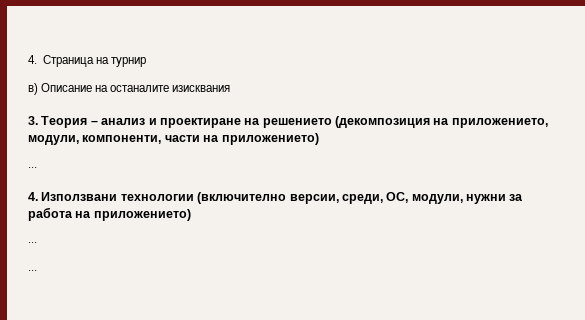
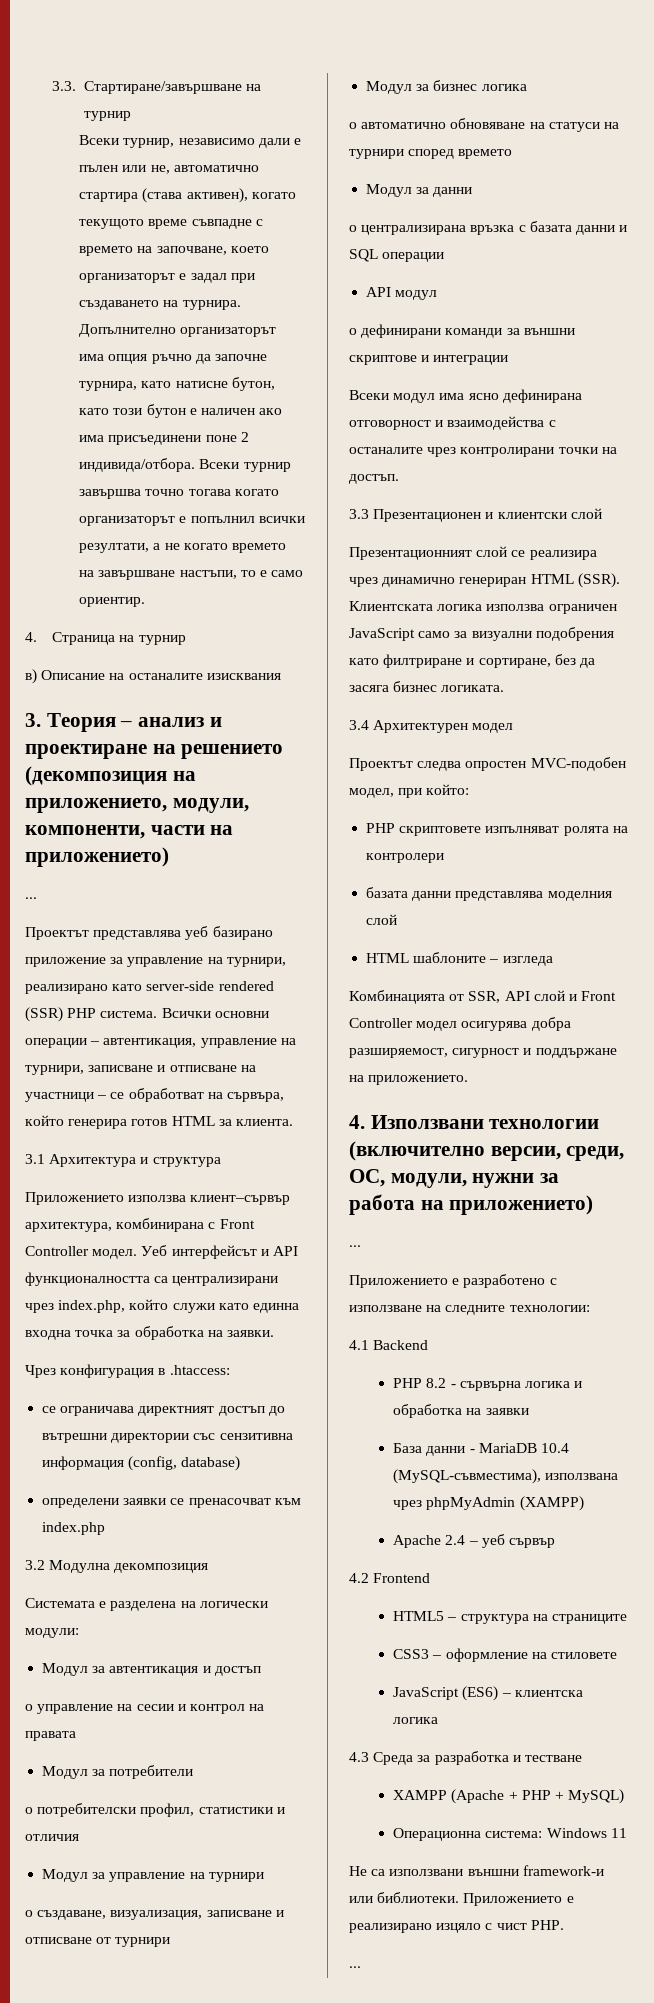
+ 3.3. Стартиране/завършване на турнир
+ Всеки турнир, независимо дали е пълен или не, автоматично стартира (става активен), когато текущото време съвпадне с времето на започване, което организаторът е задал при създаването на турнира. Допълнително организаторът има опция ръчно да започне турнира, като натисне бутон, като този бутон е наличен ако има присъединени поне 2 индивида/отбора. Всеки турнир завършва точно тогава когато организаторът е попълнил всички резултати, а не когато времето на завършване настъпи, то е само ориентир.
+ Проектът представлява уеб базирано приложение за управление на турнири, реализирано като server-side rendered (SSR) PHP система. Всички основни операции – автентикация, управление на турнири, записване и отписване на участници – се обработват на сървъра, който генерира готов HTML за клиента.
+ 3.1 Архитектура и структура
+ Приложението използва клиент–сървър архитектура, комбинирана с Front Controller модел. Уеб интерфейсът и API функционалността са централизирани чрез index.php, който служи като единна входна точка за обработка на заявки.
+ Чрез конфигурация в .htaccess:
+ се ограничава директният достъп до вътрешни директории със сензитивна информация (config, database)
+ определени заявки се пренасочват към index.php
+ 3.2 Модулна декомпозиция
+ Системата е разделена на логически модули:
+ Модул за автентикация и достъп
+ o управление на сесии и контрол на правата
+ Модул за потребители
+ o потребителски профил, статистики и отличия
+ Модул за управление на турнири
+ o създаване, визуализация, записване и отписване от турнири
+ Модул за бизнес логика
+ o автоматично обновяване на статуси на турнири според времето
+ Модул за данни
+ o централизирана връзка с базата данни и SQL операции
+ API модул
+ o дефинирани команди за външни скриптове и интеграции
+ Всеки модул има ясно дефинирана отговорност и взаимодейства с останалите чрез контролирани точки на достъп.
+ 3.3 Презентационен и клиентски слой
+ Презентационният слой се реализира чрез динамично генериран HTML (SSR). Клиентската логика използва ограничен JavaScript само за визуални подобрения като филтриране и сортиране, без да засяга бизнес логиката.
+ 3.4 Архитектурен модел
+ Проектът следва опростен MVC-подобен модел, при който:
+ PHP скриптовете изпълняват ролята на контролери
+ базата данни представлява моделния слой
+ HTML шаблоните – изгледа
+ Комбинацията от SSR, API слой и Front Controller модел осигурява добра разширяемост, сигурност и поддържане на приложението.
+ Приложението е разработено с използване на следните технологии:
+ 4.1 Backend
+ PHP 8.2 - сървърна логика и обработка на заявки
+ База данни - MariaDB 10.4 (MySQL-съвместима), използвана чрез phpMyAdmin (XAMPP)
+ Apache 2.4 – уеб сървър
+ 4.2 Frontend
+ HTML5 – структура на страниците
+ CSS3 – оформление на стиловете
+ JavaScript (ES6) – клиентска логика
+ 4.3 Среда за разработка и тестване
+ XAMPP (Apache + PHP + MySQL)
+ Операционна система: Windows 11
+ Не са използвани външни framework-и или библиотеки. Приложението е реализирано изцяло с чист PHP.

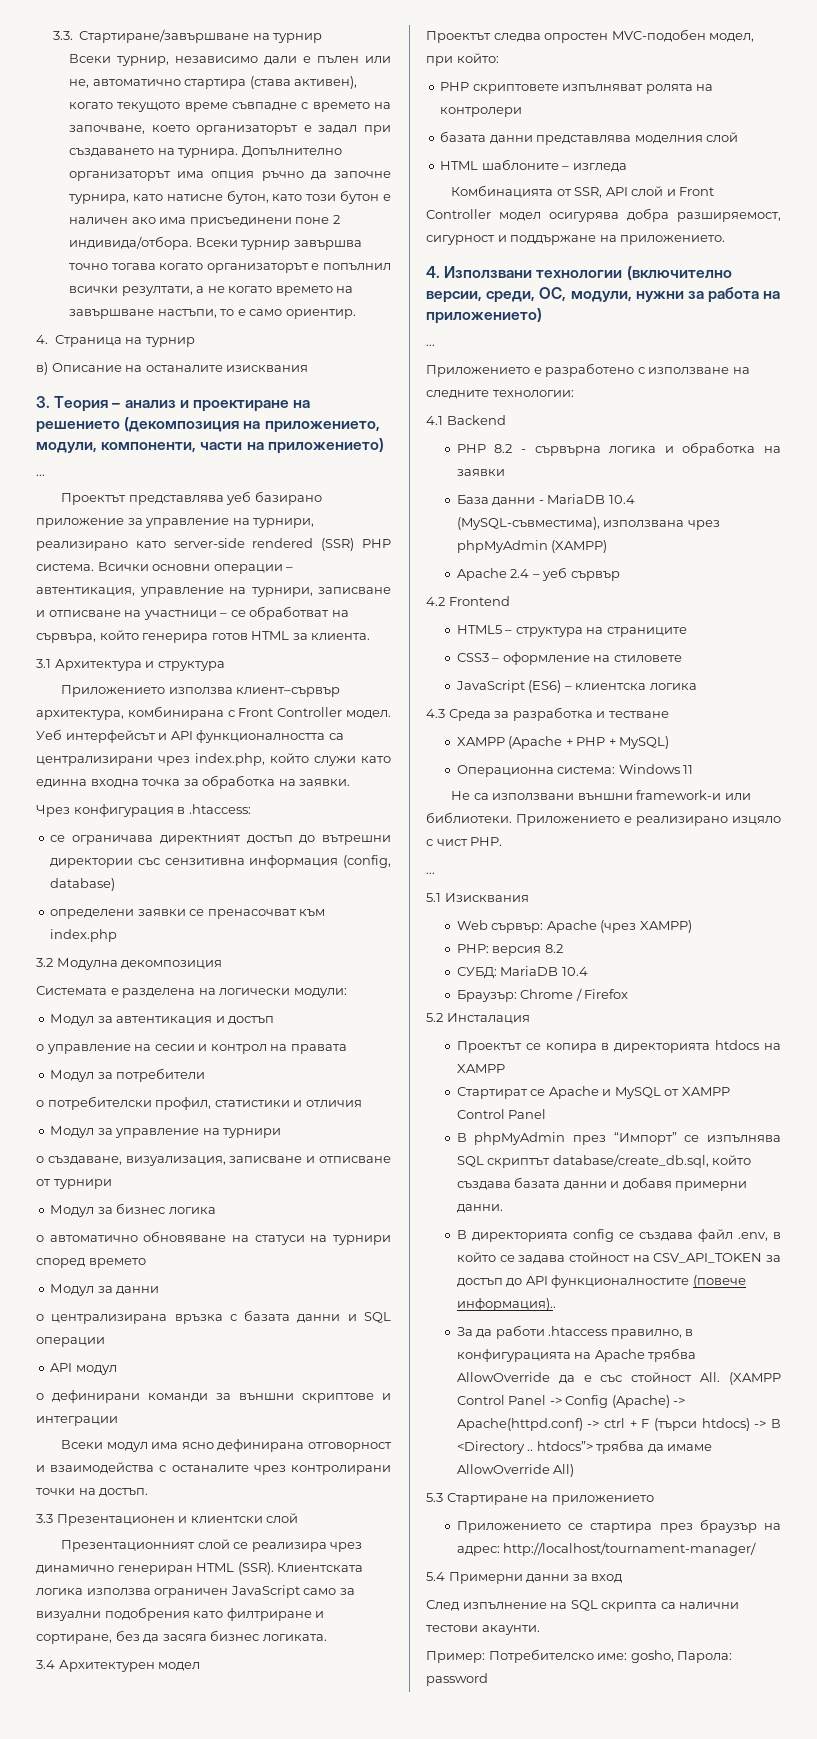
+ 5.1 Изисквания
+ Web сървър: Apache (чрез XAMPP)
+ PHP: версия 8.2
+ СУБД: MariaDB 10.4
+ Браузър: Chrome / Firefox
+ 5.2 Инсталация
+ Проектът се копира в директорията htdocs на XAMPP
+ Стартират се Apache и MySQL от XAMPP Control Panel
+ В phpMyAdmin през “Импорт” се изпълнява SQL скриптът database/create_db.sql, който създава базата данни и добавя примерни данни.
+ В директорията config се създава файл .env, в който се задава стойност на CSV_API_TOKEN за достъп до API функционалностите (повече информация)..
+ За да работи .htaccess правилно, в конфигурацията на Apache трябва AllowOverride да е със стойност All. (XAMPP Control Panel -> Config (Apache) -> Apache(httpd.conf) -> ctrl + F (търси htdocs) -> В <Directory .. htdocs”> трябва да имаме AllowOverride All)
+ 5.3 Стартиране на приложението
+ Приложението се стартира през браузър на адрес: http://localhost/tournament-manager/
+ 5.4 Примерни данни за вход
+ След изпълнение на SQL скрипта са налични тестови акаунти.
+ Пример: Потребителско име: gosho, Парола: password

